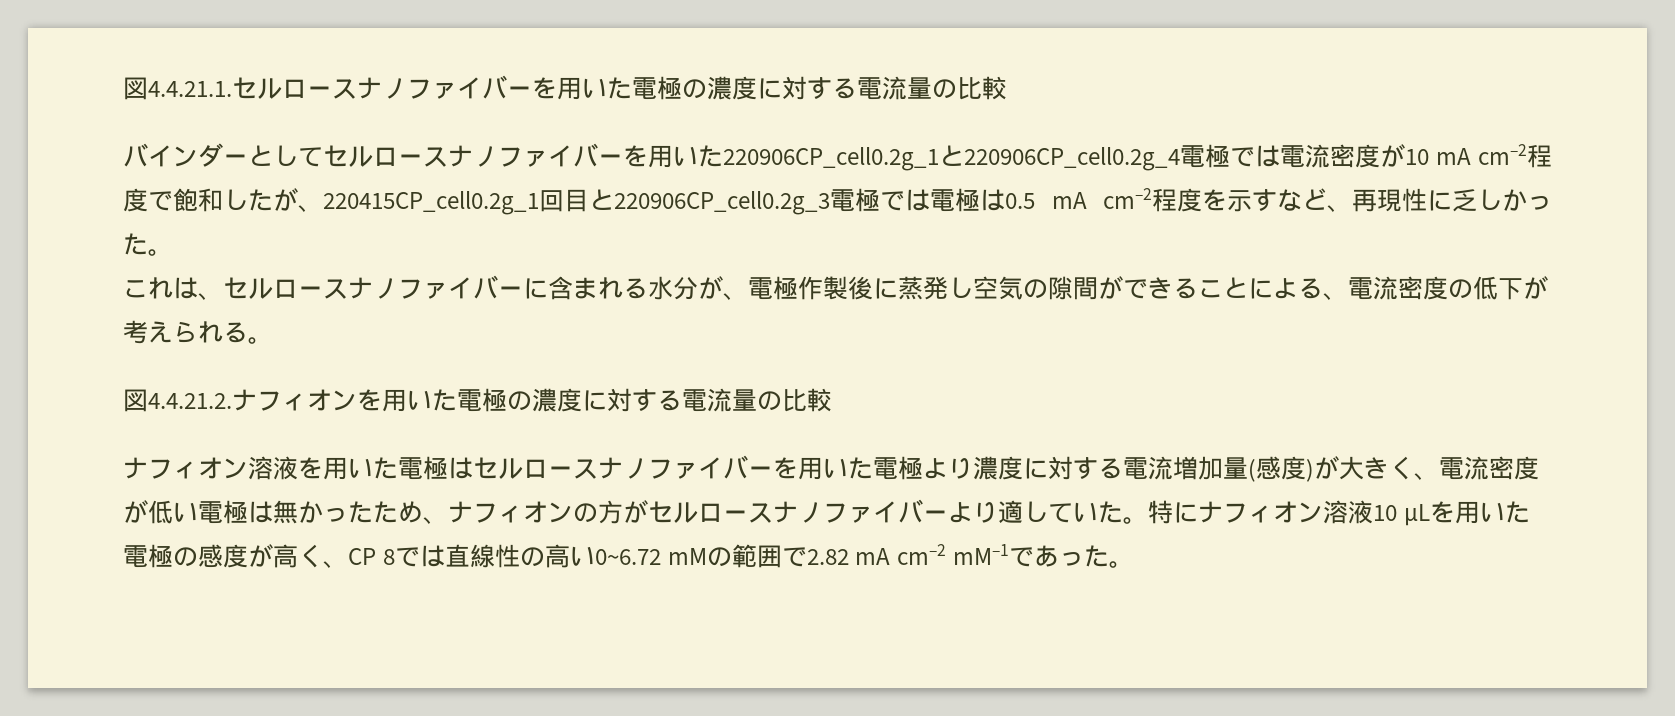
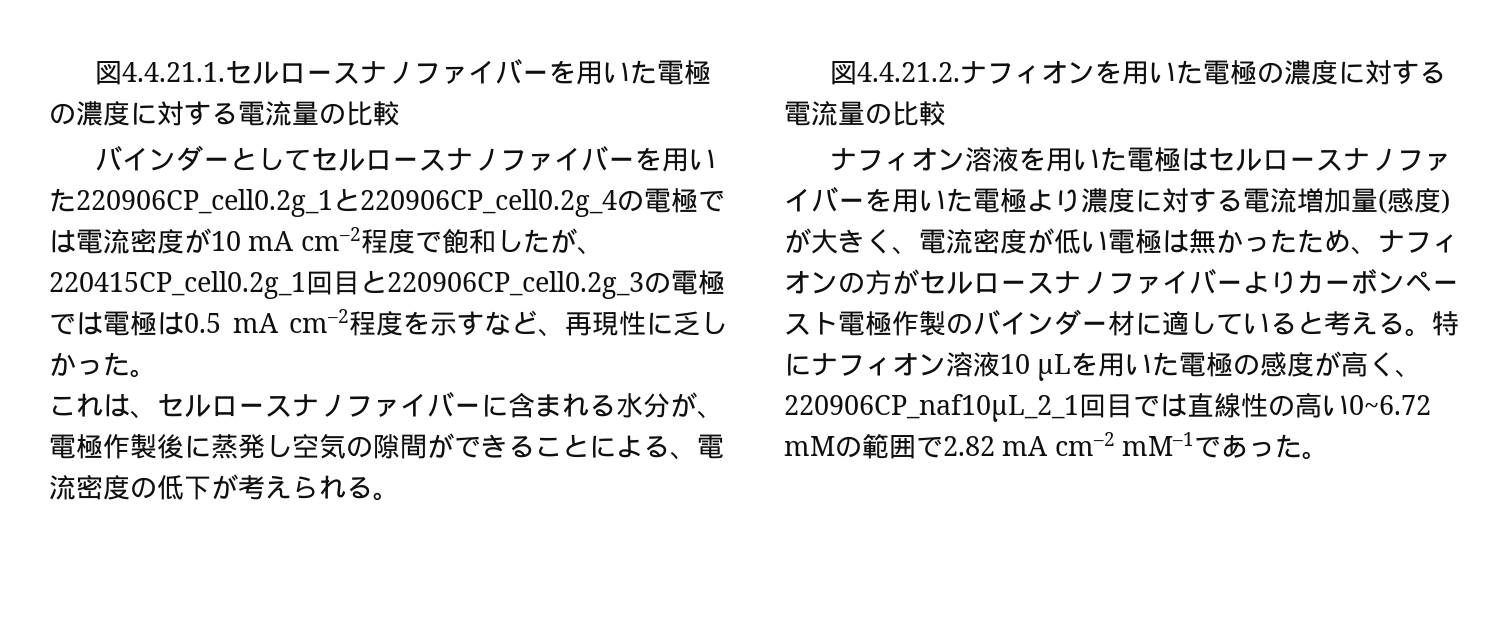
- バインダーとしてセルロースナノファイバーを用いた220906CP_cell0.2g_1と220906CP_cell0.2g_4電極では電流密度が10 mA cm–2程度で飽和したが、220415CP_cell0.2g_1回目と220906CP_cell0.2g_3電極では電極は0.5 mA cm–2程度を示すなど、再現性に乏しかった。
+ バインダーとしてセルロースナノファイバーを用いた220906CP_cell0.2g_1と220906CP_cell0.2g_4の電極では電流密度が10 mA cm–2程度で飽和したが、220415CP_cell0.2g_1回目と220906CP_cell0.2g_3の電極では電極は0.5 mA cm–2程度を示すなど、再現性に乏しかった。
- ナフィオン溶液を用いた電極はセルロースナノファイバーを用いた電極より濃度に対する電流増加量(感度)が大きく、電流密度が低い電極は無かったため、ナフィオンの方がセルロースナノファイバーより適していた。
+ ナフィオン溶液を用いた電極はセルロースナノファイバーを用いた電極より濃度に対する電流増加量(感度)が大きく、電流密度が低い電極は無かったため、ナフィオンの方がセルロースナノファイバーよりカーボンペースト電極作製のバインダー材に適していると考える。
- 特にナフィオン溶液10 μLを用いた電極の感度が高く、CP 8では直線性の高い0~6.72 mMの範囲で2.82 mA cm–2 mM–1であった。
+ 特にナフィオン溶液10 μLを用いた電極の感度が高く、220906CP_naf10μL_2_1回目では直線性の高い0~6.72 mMの範囲で2.82 mA cm–2 mM–1であった。

